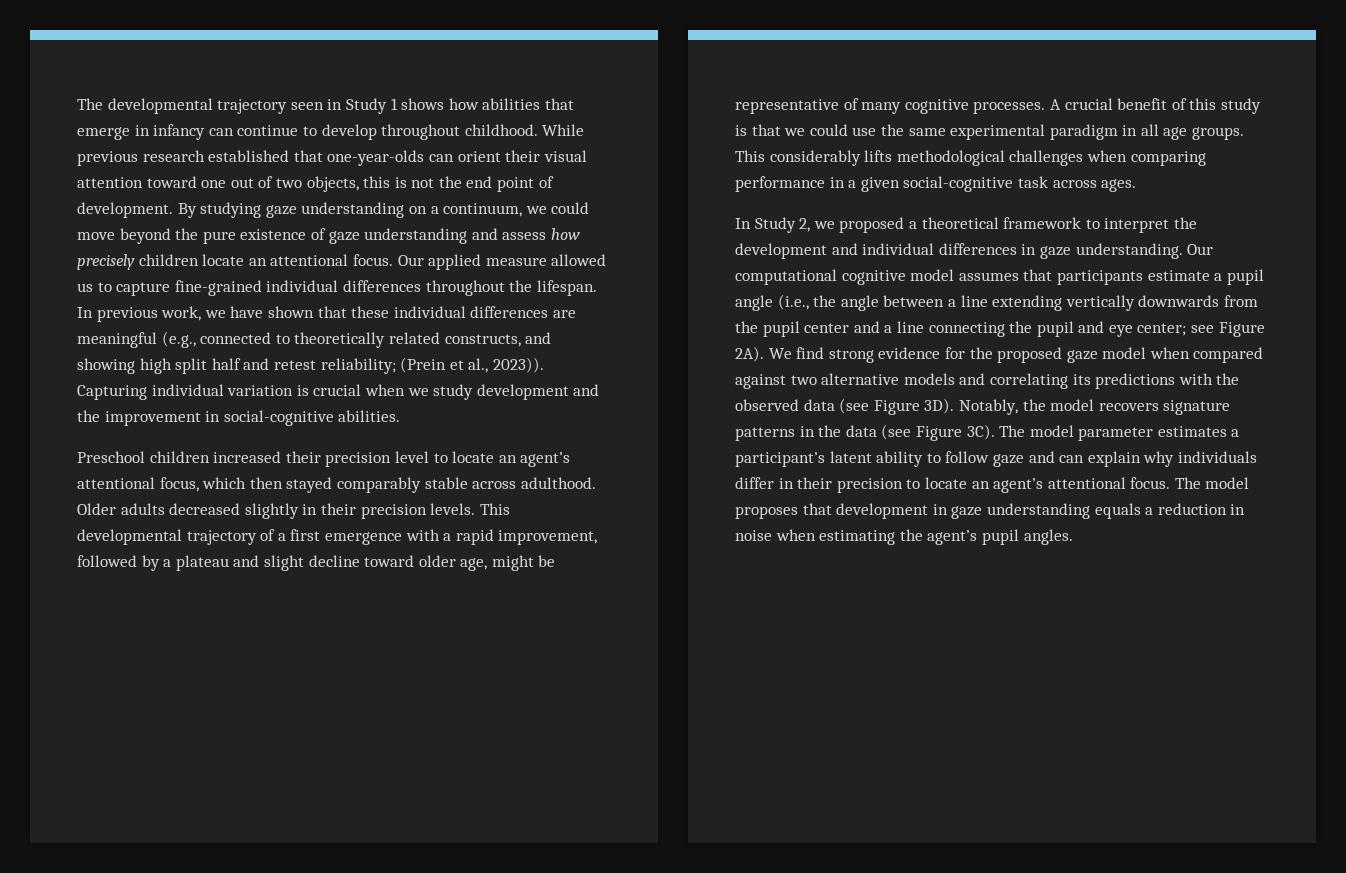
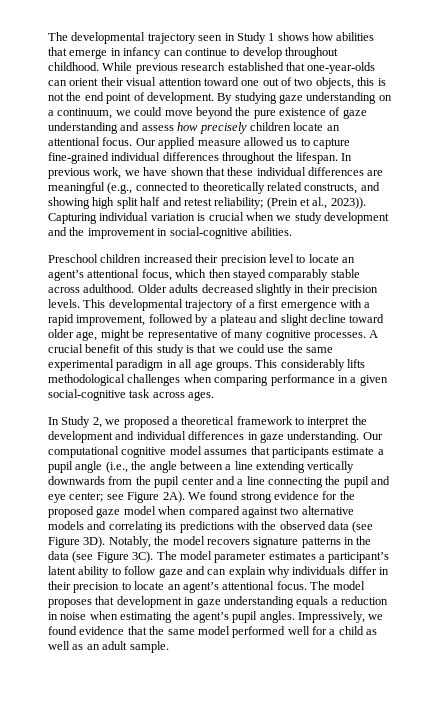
- We find strong evidence for the proposed gaze model when compared against two alternative models and correlating its predictions with the observed data (see Figure 3D).
+ We found strong evidence for the proposed gaze model when compared against two alternative models and correlating its predictions with the observed data (see Figure 3D).
+ Impressively, we found evidence that the same model performed well for a child as well as an adult sample.

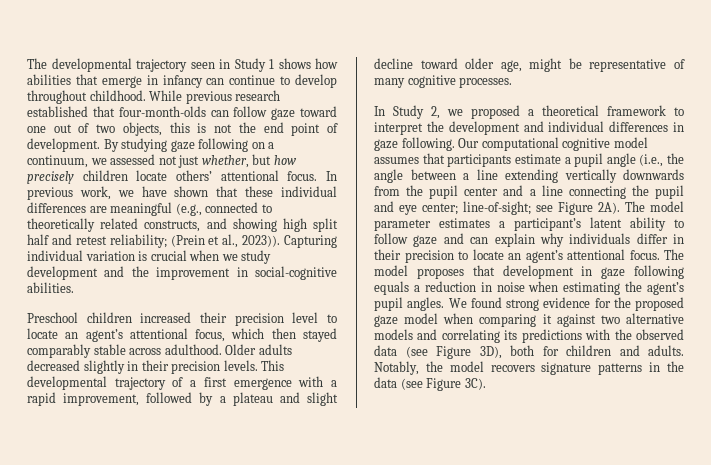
- While previous research established that one-year-olds can orient their visual attention toward one out of two objects, this is not the end point of development.
+ While previous research established that four-month-olds can follow gaze toward one out of two objects, this is not the end point of development.
- By studying gaze understanding on a continuum, we could move beyond the pure existence of gaze understanding and assess how precisely children locate an attentional focus. Our applied measure allowed us to capture fine-grained individual differences throughout the lifespan.
+ By studying gaze following on a continuum, we assessed not just whether, but how precisely children locate others’ attentional focus.
- A crucial benefit of this study is that we could use the same experimental paradigm in all age groups. This considerably lifts methodological challenges when comparing performance in a given social-cognitive task across ages.
- In Study 2, we proposed a theoretical framework to interpret the development and individual differences in gaze understanding.
+ In Study 2, we proposed a theoretical framework to interpret the development and individual differences in gaze following.
- Our computational cognitive model assumes that participants estimate a pupil angle (i.e., the angle between a line extending vertically downwards from the pupil center and a line connecting the pupil and eye center; see Figure 2A).
+ Our computational cognitive model assumes that participants estimate a pupil angle (i.e., the angle between a line extending vertically downwards from the pupil center and a line connecting the pupil and eye center; line-of-sight; see Figure 2A).
- We found strong evidence for the proposed gaze model when compared against two alternative models and correlating its predictions with the observed data (see Figure 3D). Notably, the model recovers signature patterns in the data (see Figure 3C).
- The model proposes that development in gaze understanding equals a reduction in noise when estimating the agent’s pupil angles.
+ The model proposes that development in gaze following equals a reduction in noise when estimating the agent’s pupil angles.
- Impressively, we found evidence that the same model performed well for a child as well as an adult sample.
+ We found strong evidence for the proposed gaze model when comparing it against two alternative models and correlating its predictions with the observed data (see Figure 3D), both for children and adults. Notably, the model recovers signature patterns in the data (see Figure 3C).

